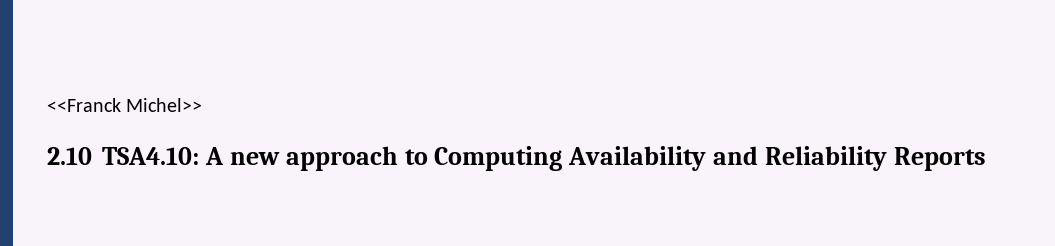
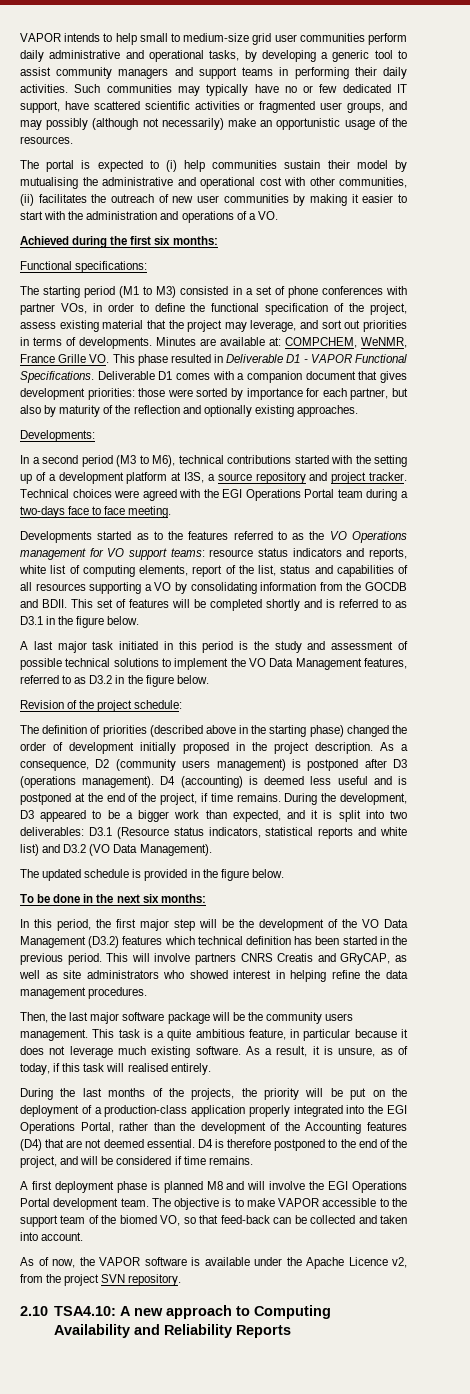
- <<Franck Michel>>
+ VAPOR intends to help small to medium-size grid user communities perform daily administrative and operational tasks, by developing a generic tool to assist community managers and support teams in performing their daily activities. Such communities may typically have no or few dedicated IT support, have scattered scientific activities or fragmented user groups, and may possibly (although not necessarily) make an opportunistic usage of the resources.
+ The portal is expected to (i) help communities sustain their model by mutualising the administrative and operational cost with other communities, (ii) facilitates the outreach of new user communities by making it easier to start with the administration and operations of a VO.
+ Achieved during the first six months:
+ Functional specifications:
+ The starting period (M1 to M3) consisted in a set of phone conferences with partner VOs, in order to define the functional specification of the project, assess existing material that the project may leverage, and sort out priorities in terms of developments. Minutes are available at: COMPCHEM, WeNMR, France Grille VO. This phase resulted in Deliverable D1 - VAPOR Functional Specifications. Deliverable D1 comes with a companion document that gives development priorities: those were sorted by importance for each partner, but also by maturity of the reflection and optionally existing approaches.
+ Developments:
+ In a second period (M3 to M6), technical contributions started with the setting up of a development platform at I3S, a source repository and project tracker. Technical choices were agreed with the EGI Operations Portal team during a two-days face to face meeting.
+ Developments started as to the features referred to as the VO Operations management for VO support teams: resource status indicators and reports, white list of computing elements, report of the list, status and capabilities of all resources supporting a VO by consolidating information from the GOCDB and BDII. This set of features will be completed shortly and is referred to as D3.1 in the figure below.
+ A last major task initiated in this period is the study and assessment of possible technical solutions to implement the VO Data Management features, referred to as D3.2 in the figure below.
+ Revision of the project schedule:
+ The definition of priorities (described above in the starting phase) changed the order of development initially proposed in the project description. As a consequence, D2 (community users management) is postponed after D3 (operations management). D4 (accounting) is deemed less useful and is postponed at the end of the project, if time remains. During the development, D3 appeared to be a bigger work than expected, and it is split into two deliverables: D3.1 (Resource status indicators, statistical reports and white list) and D3.2 (VO Data Management).
+ The updated schedule is provided in the figure below.
+ To be done in the next six months:
+ In this period, the first major step will be the development of the VO Data Management (D3.2) features which technical definition has been started in the previous period. This will involve partners CNRS Creatis and GRyCAP, as well as site administrators who showed interest in helping refine the data management procedures.
+ Then, the last major software package will be the community users management. This task is a quite ambitious feature, in particular because it does not leverage much existing software. As a result, it is unsure, as of today, if this task will realised entirely.
+ During the last months of the projects, the priority will be put on the deployment of a production-class application properly integrated into the EGI Operations Portal, rather than the development of the Accounting features (D4) that are not deemed essential. D4 is therefore postponed to the end of the project, and will be considered if time remains.
+ A first deployment phase is planned M8 and will involve the EGI Operations Portal development team. The objective is to make VAPOR accessible to the support team of the biomed VO, so that feed-back can be collected and taken into account.
+ As of now, the VAPOR software is available under the Apache Licence v2, from the project SVN repository.

